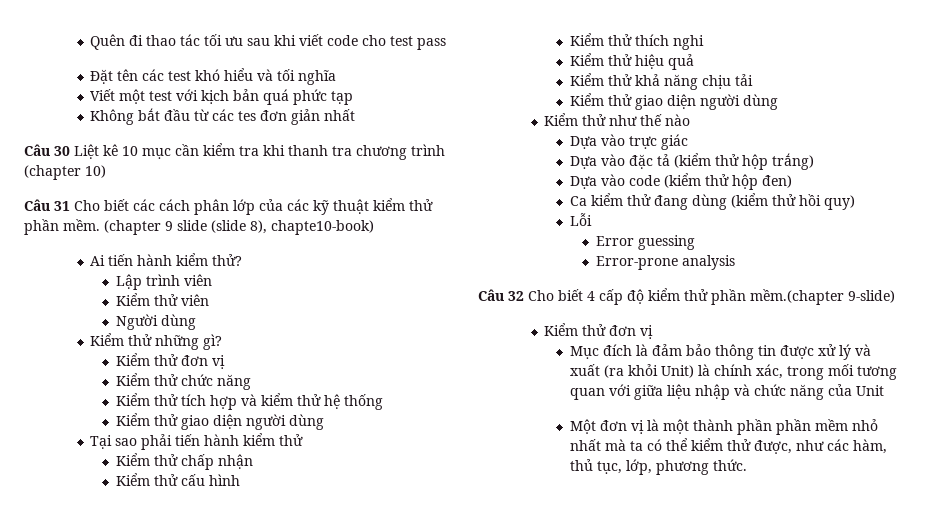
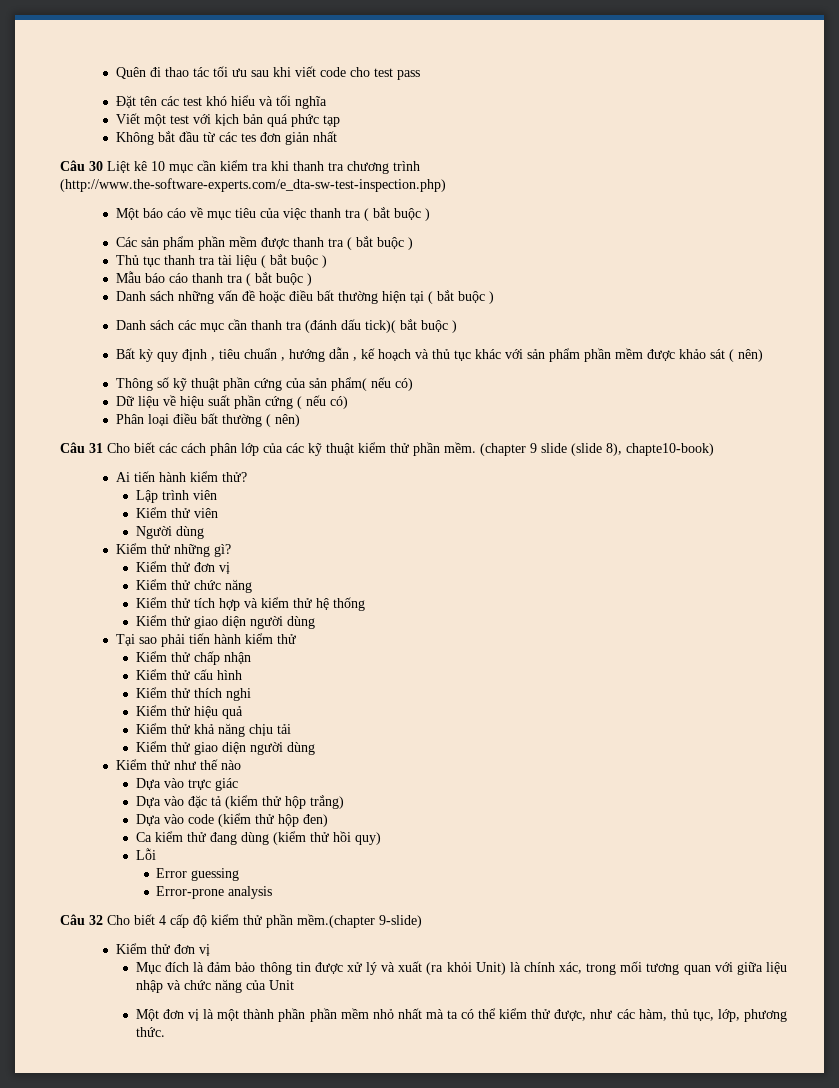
- Câu 30 Liệt kê 10 mục cần kiểm tra khi thanh tra chương trình (chapter 10)
+ Câu 30 Liệt kê 10 mục cần kiểm tra khi thanh tra chương trình (http://www.the-software-experts.com/e_dta-sw-test-inspection.php)
+ Một báo cáo về mục tiêu của việc thanh tra ( bắt buộc )
+ Các sản phẩm phần mềm được thanh tra ( bắt buộc )
+ Thủ tục thanh tra tài liệu ( bắt buộc )
+ Mẫu báo cáo thanh tra ( bắt buộc )
+ Danh sách những vấn đề hoặc điều bất thường hiện tại ( bắt buộc )
+ Danh sách các mục cần thanh tra (đánh dấu tick)( bắt buộc )
+ Bất kỳ quy định , tiêu chuẩn , hướng dẫn , kế hoạch và thủ tục khác với sản phẩm phần mềm được khảo sát ( nên)
+ Thông số kỹ thuật phần cứng của sản phẩm( nếu có)
+ Dữ liệu về hiệu suất phần cứng ( nếu có)
+ Phân loại điều bất thường ( nên)

